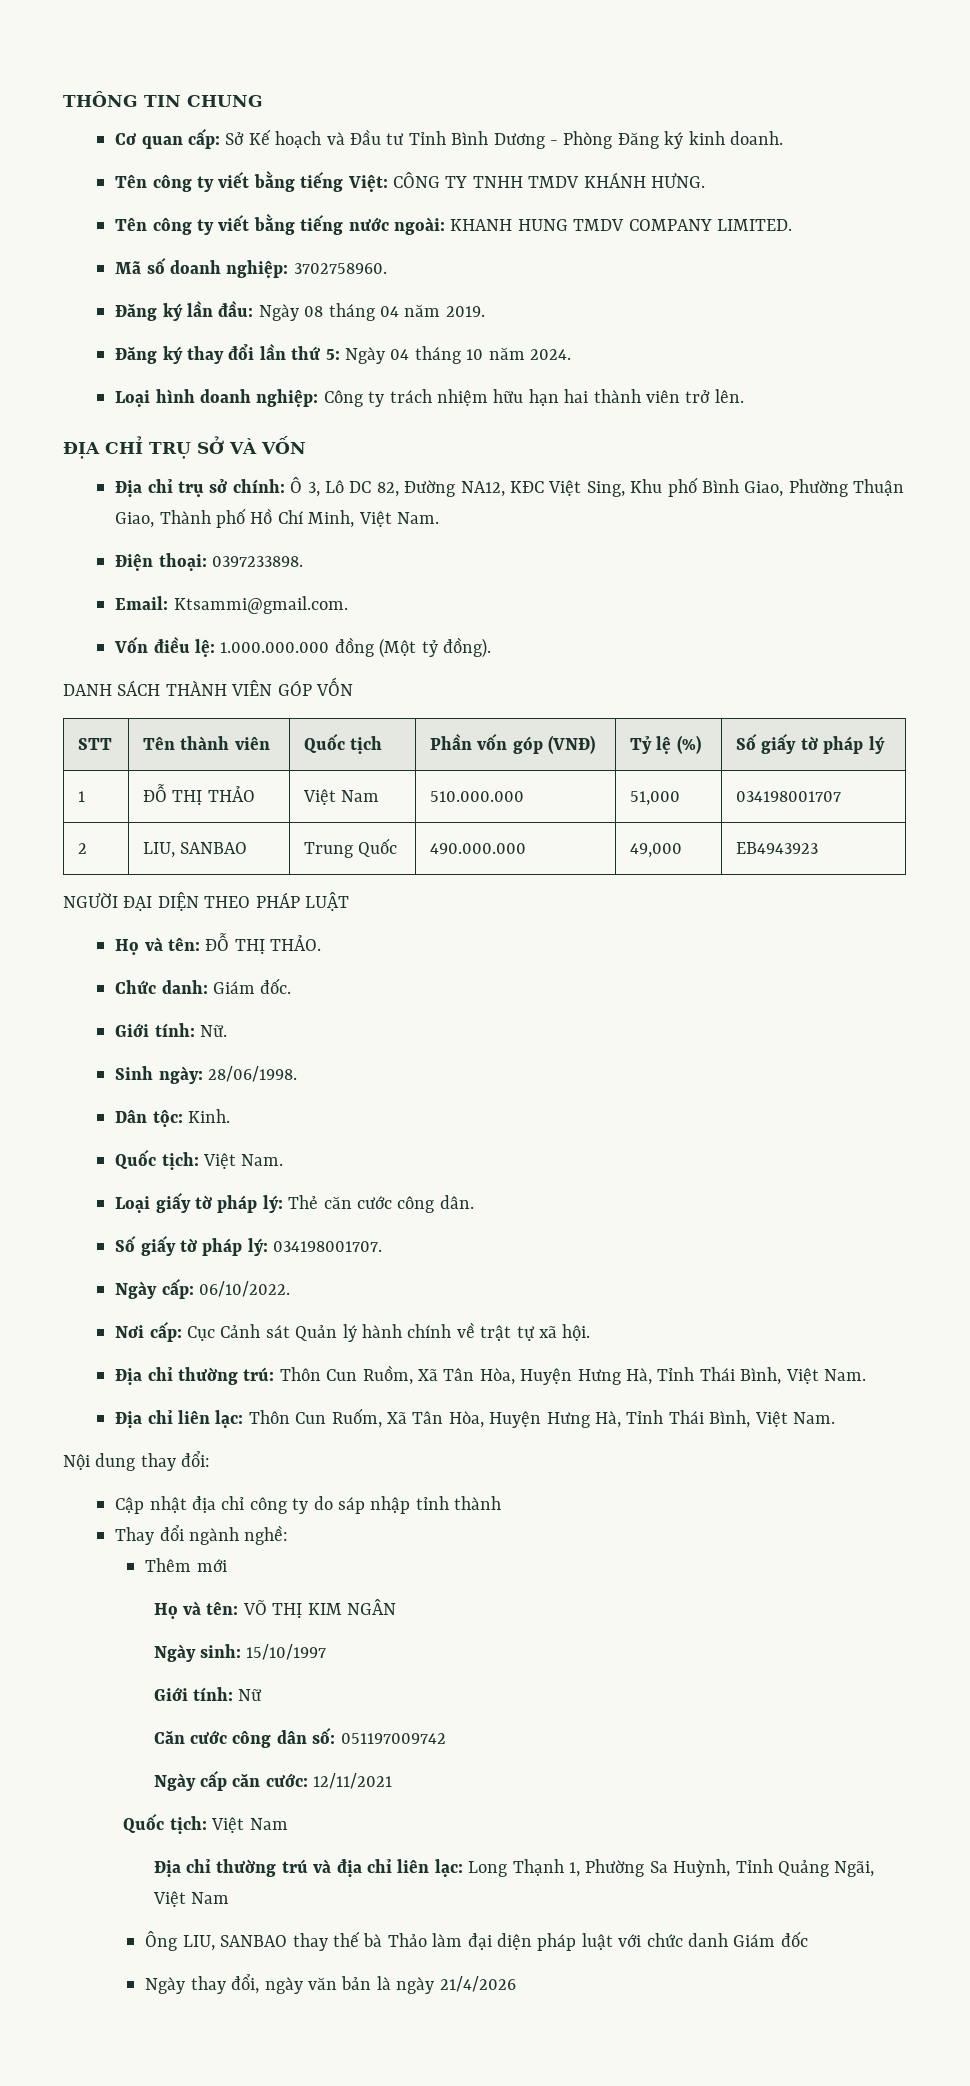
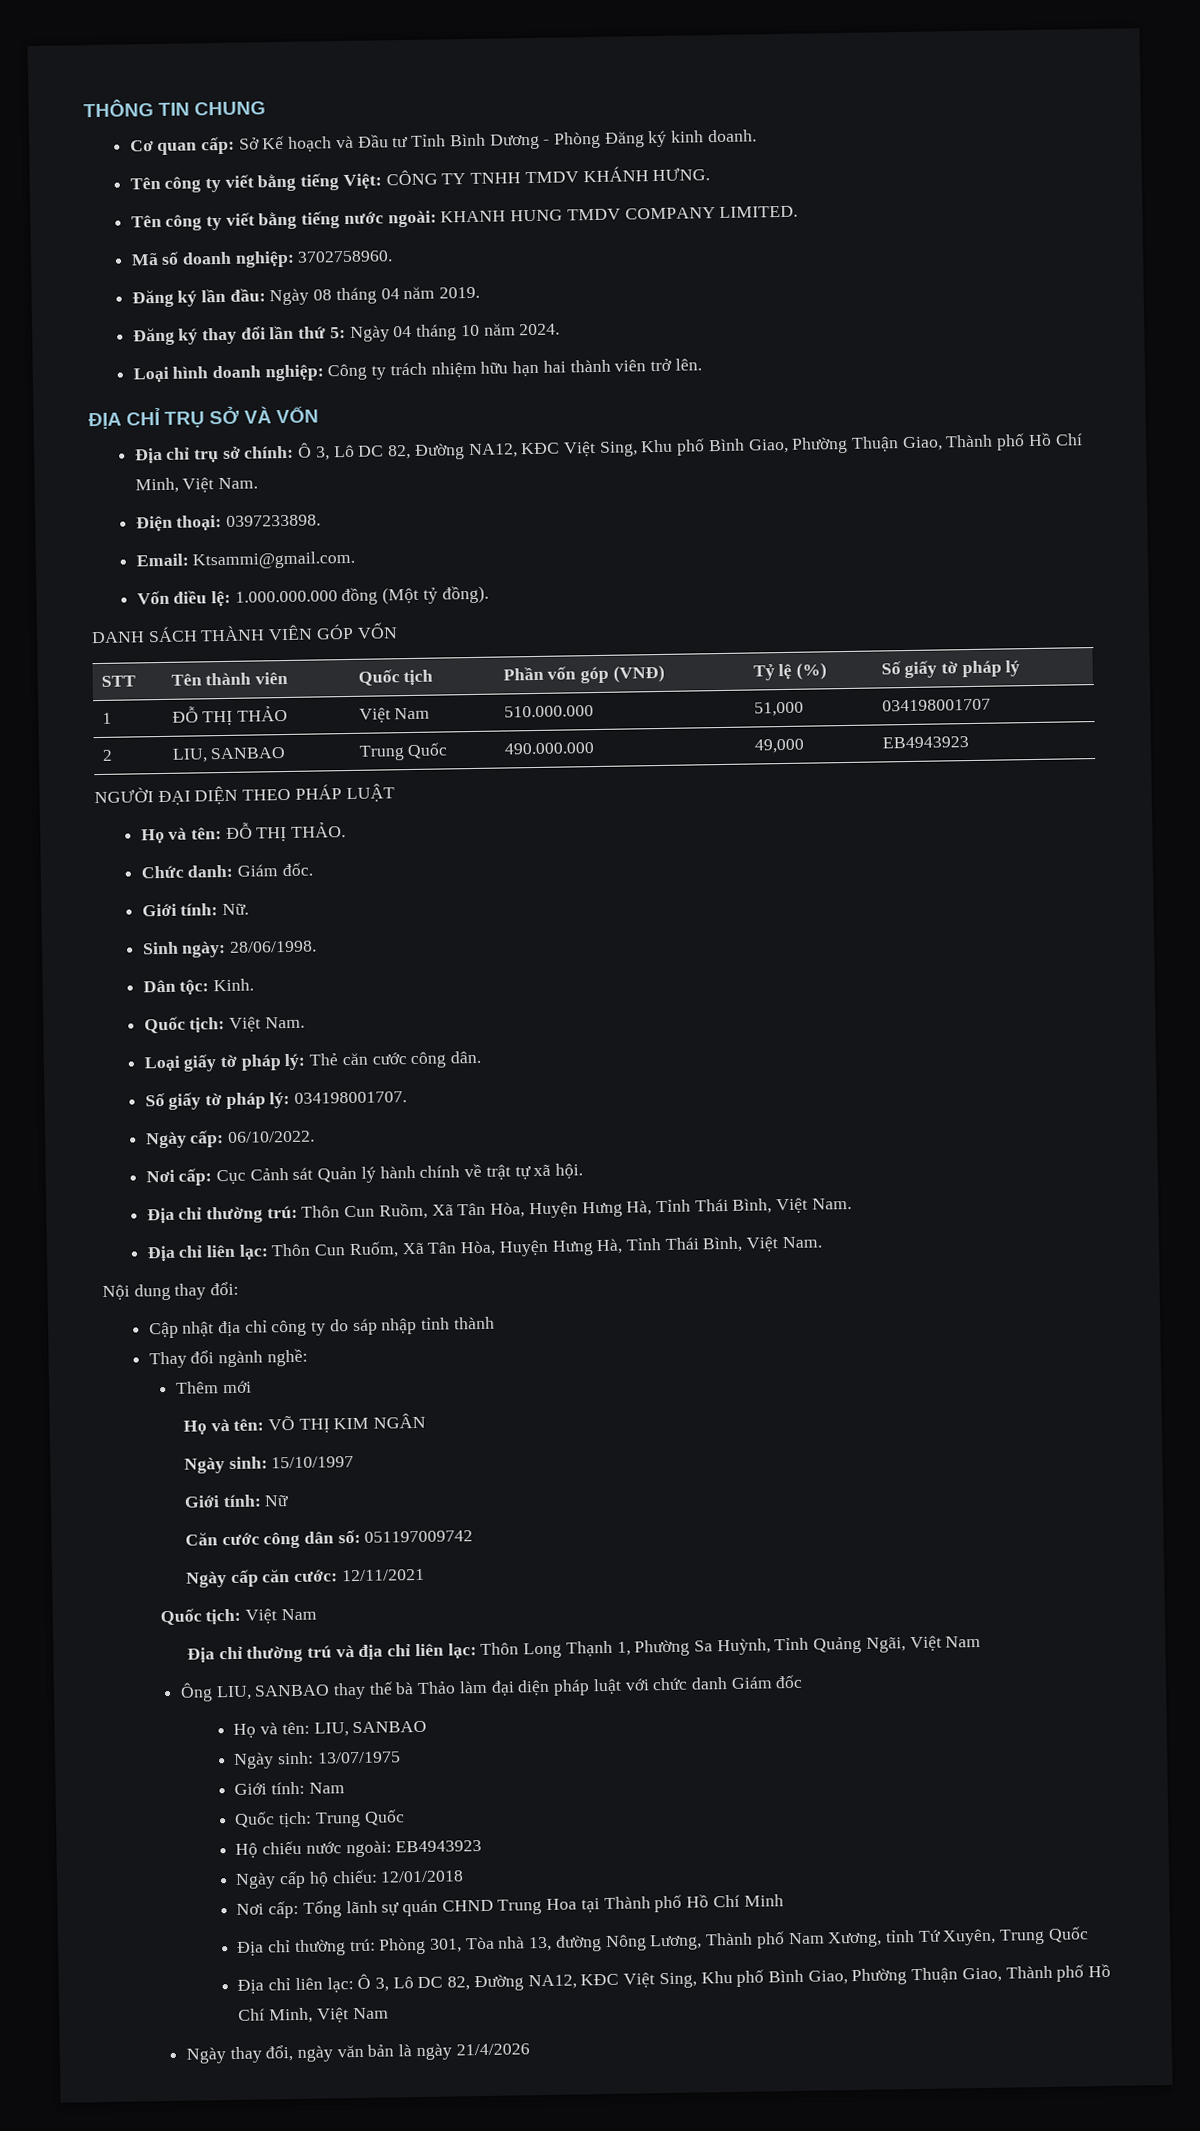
- Địa chỉ thường trú và địa chỉ liên lạc: Long Thạnh 1, Phường Sa Huỳnh, Tỉnh Quảng Ngãi, Việt Nam
+ Địa chỉ thường trú và địa chỉ liên lạc: Thôn Long Thạnh 1, Phường Sa Huỳnh, Tỉnh Quảng Ngãi, Việt Nam
+ Họ và tên: LIU, SANBAO
+ Ngày sinh: 13/07/1975
+ Giới tính: Nam
+ Quốc tịch: Trung Quốc
+ Hộ chiếu nước ngoài: EB4943923
+ Ngày cấp hộ chiếu: 12/01/2018
+ Nơi cấp: Tổng lãnh sự quán CHND Trung Hoa tại Thành phố Hồ Chí Minh
+ Địa chỉ thường trú: Phòng 301, Tòa nhà 13, đường Nông Lương, Thành phố Nam Xương, tỉnh Tứ Xuyên, Trung Quốc
+ Địa chỉ liên lạc: Ô 3, Lô DC 82, Đường NA12, KĐC Việt Sing, Khu phố Bình Giao, Phường Thuận Giao, Thành phố Hồ Chí Minh, Việt Nam

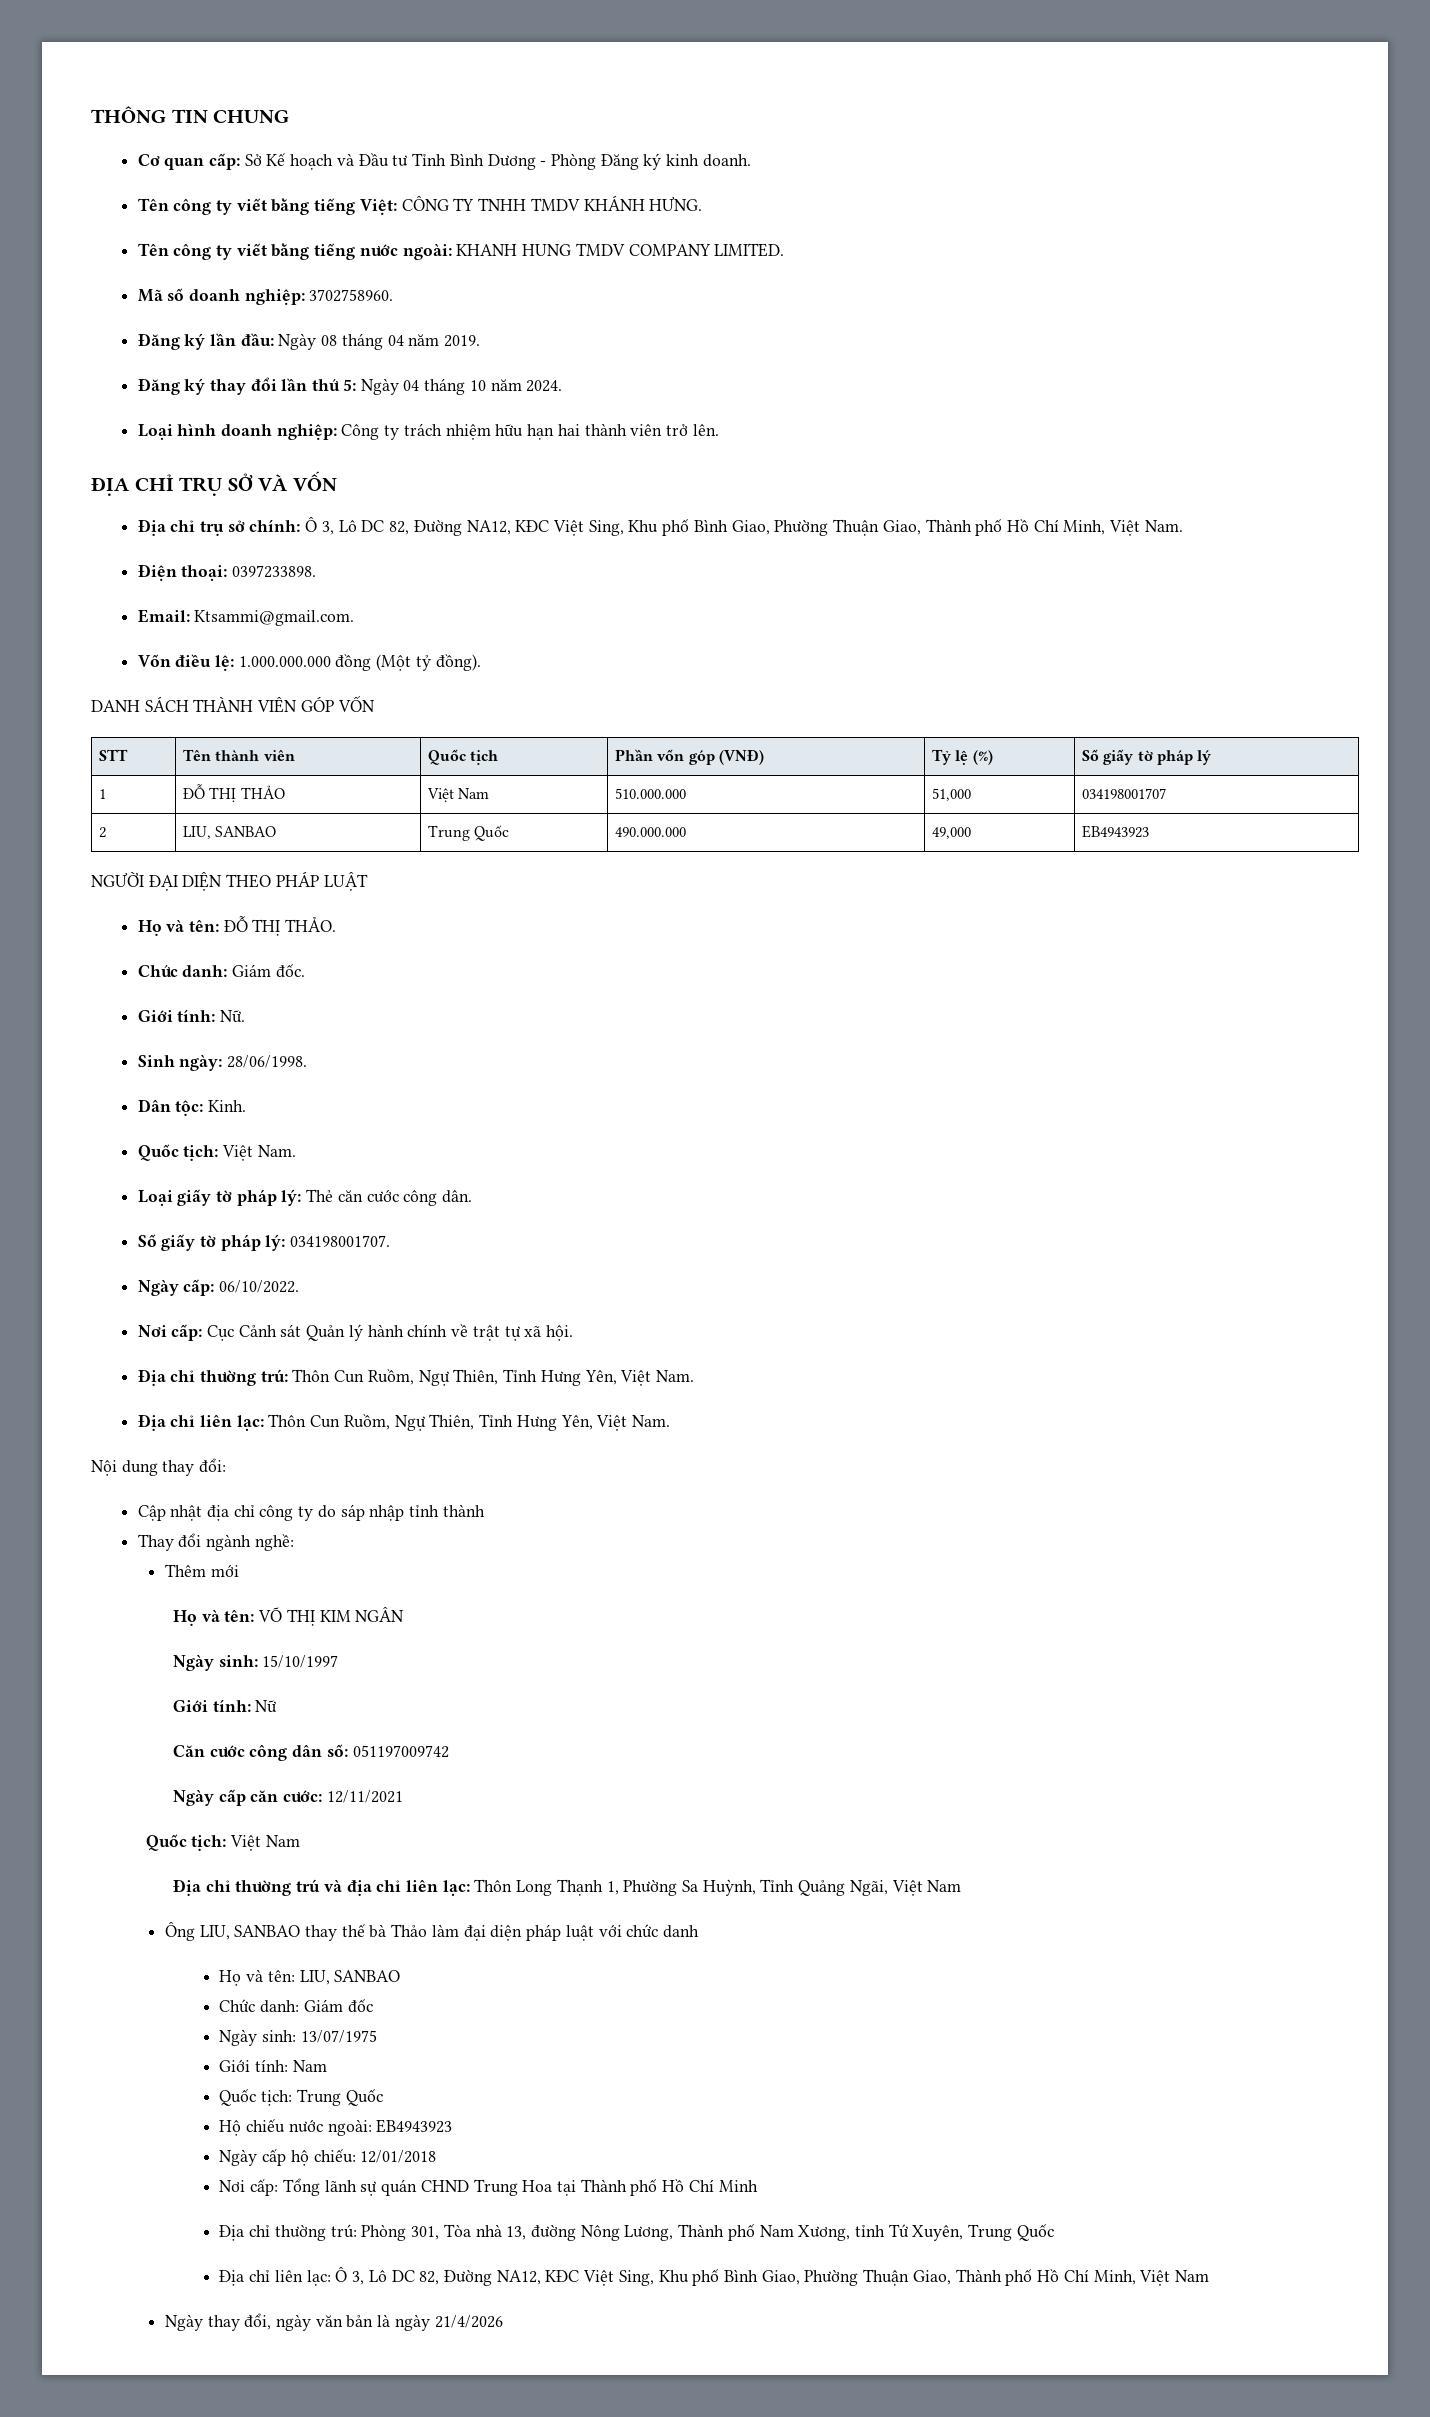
- Địa chỉ thường trú: Thôn Cun Ruồm, Xã Tân Hòa, Huyện Hưng Hà, Tỉnh Thái Bình, Việt Nam.
+ Địa chỉ thường trú: Thôn Cun Ruồm, Ngự Thiên, Tỉnh Hưng Yên, Việt Nam.
- Địa chỉ liên lạc: Thôn Cun Ruốm, Xã Tân Hòa, Huyện Hưng Hà, Tỉnh Thái Bình, Việt Nam.
+ Địa chỉ liên lạc: Thôn Cun Ruồm, Ngự Thiên, Tỉnh Hưng Yên, Việt Nam.
- Ông LIU, SANBAO thay thế bà Thảo làm đại diện pháp luật với chức danh Giám đốc
+ Ông LIU, SANBAO thay thế bà Thảo làm đại diện pháp luật với chức danh
+ Chức danh: Giám đốc

